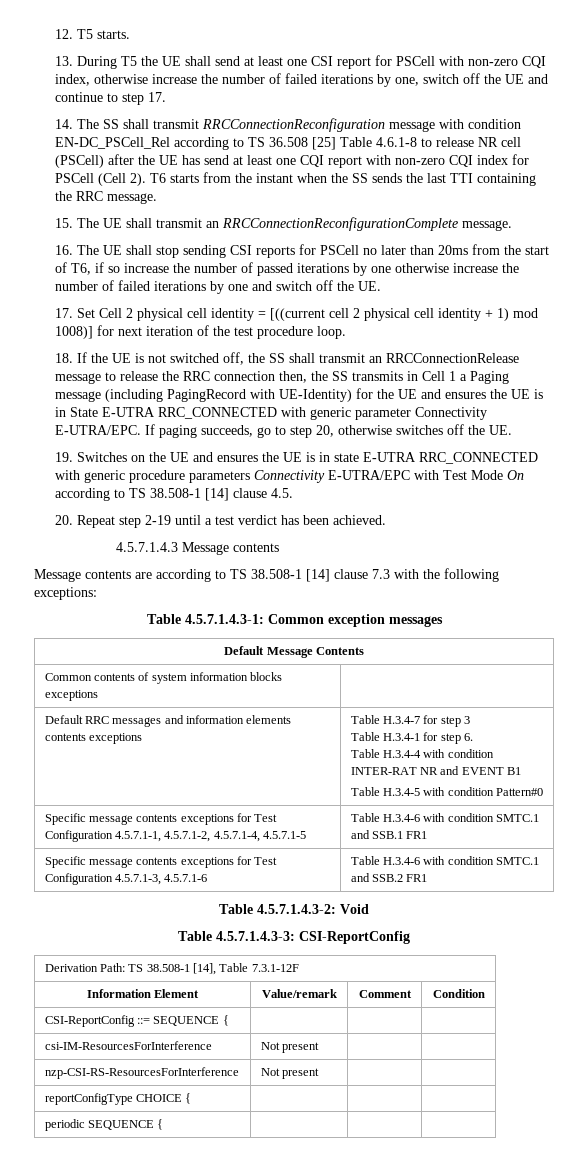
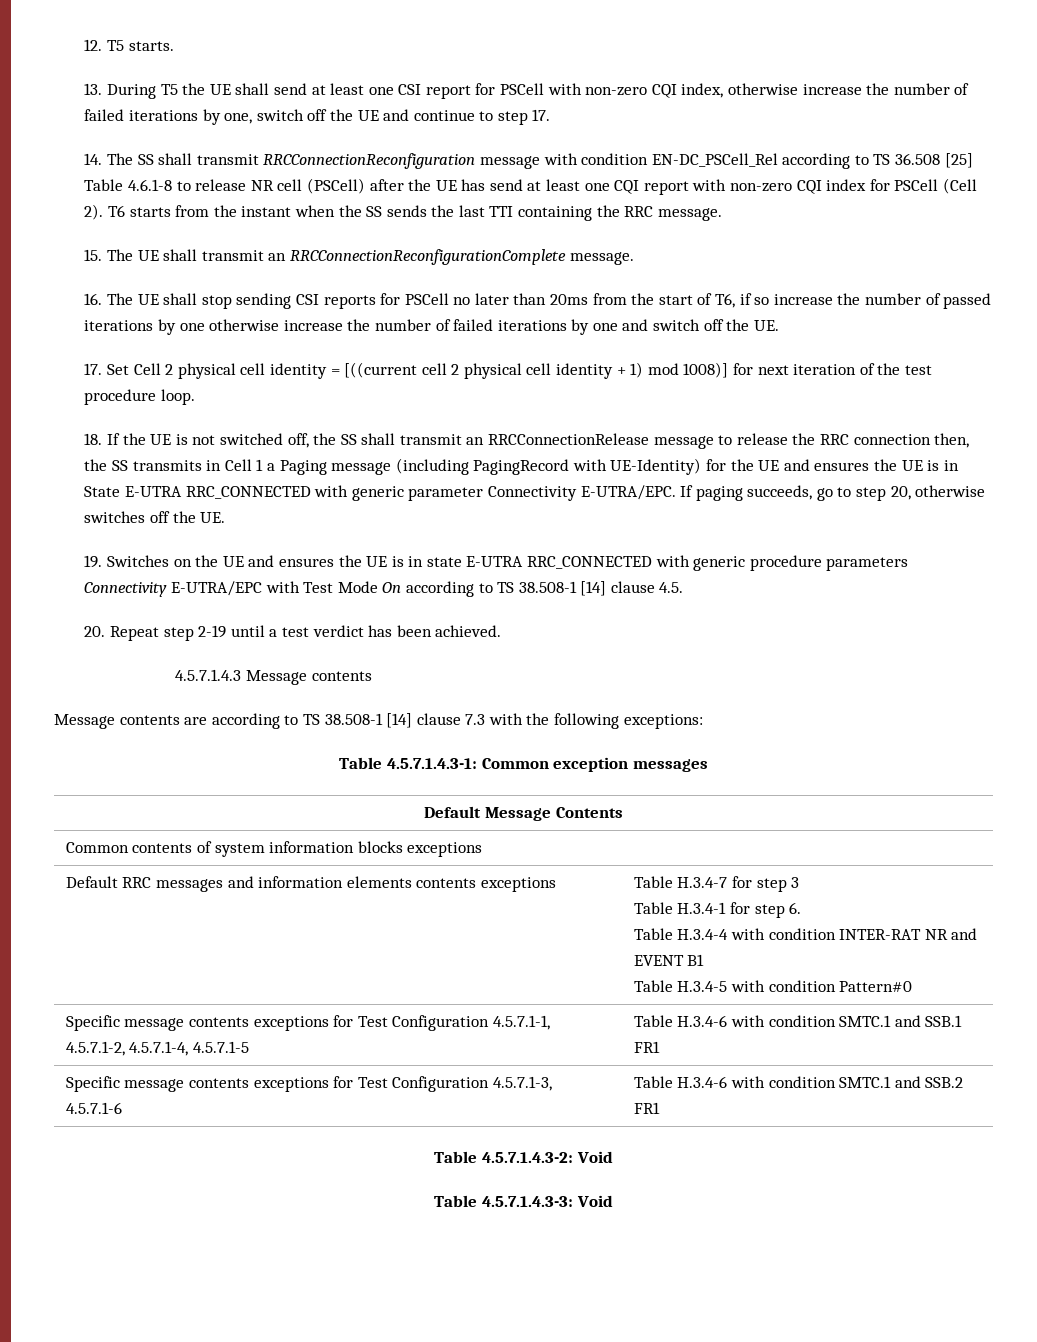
- Table 4.5.7.1.4.3-3: CSI-ReportConfig
- Derivation Path: TS 38.508-1 [14], Table 7.3.1-12F
- Information Element | Value/remark | Comment | Condition
- CSI-ReportConfig ::= SEQUENCE { | | |
- csi-IM-ResourcesForInterference | Not present | |
- nzp-CSI-RS-ResourcesForInterference | Not present | |
- reportConfigType CHOICE { | | |
- periodic SEQUENCE { | | |
+ Table 4.5.7.1.4.3-3: Void

